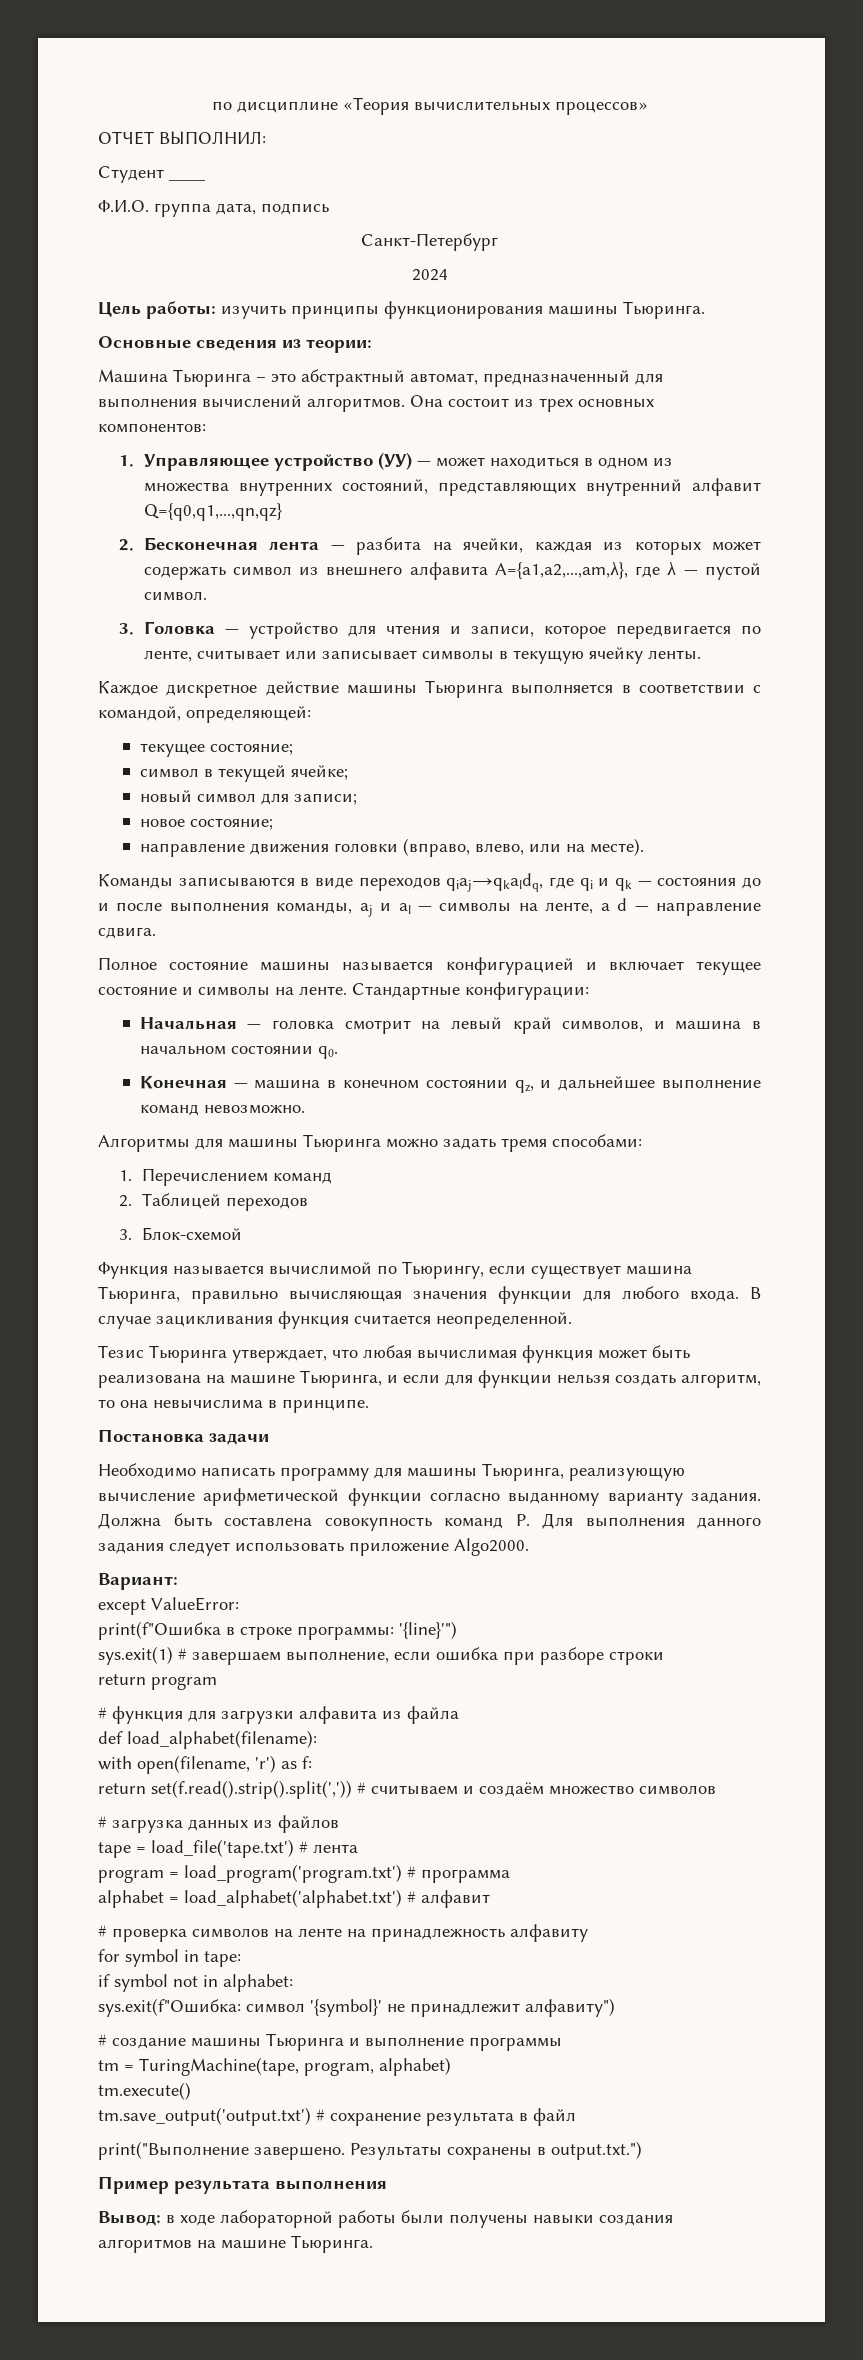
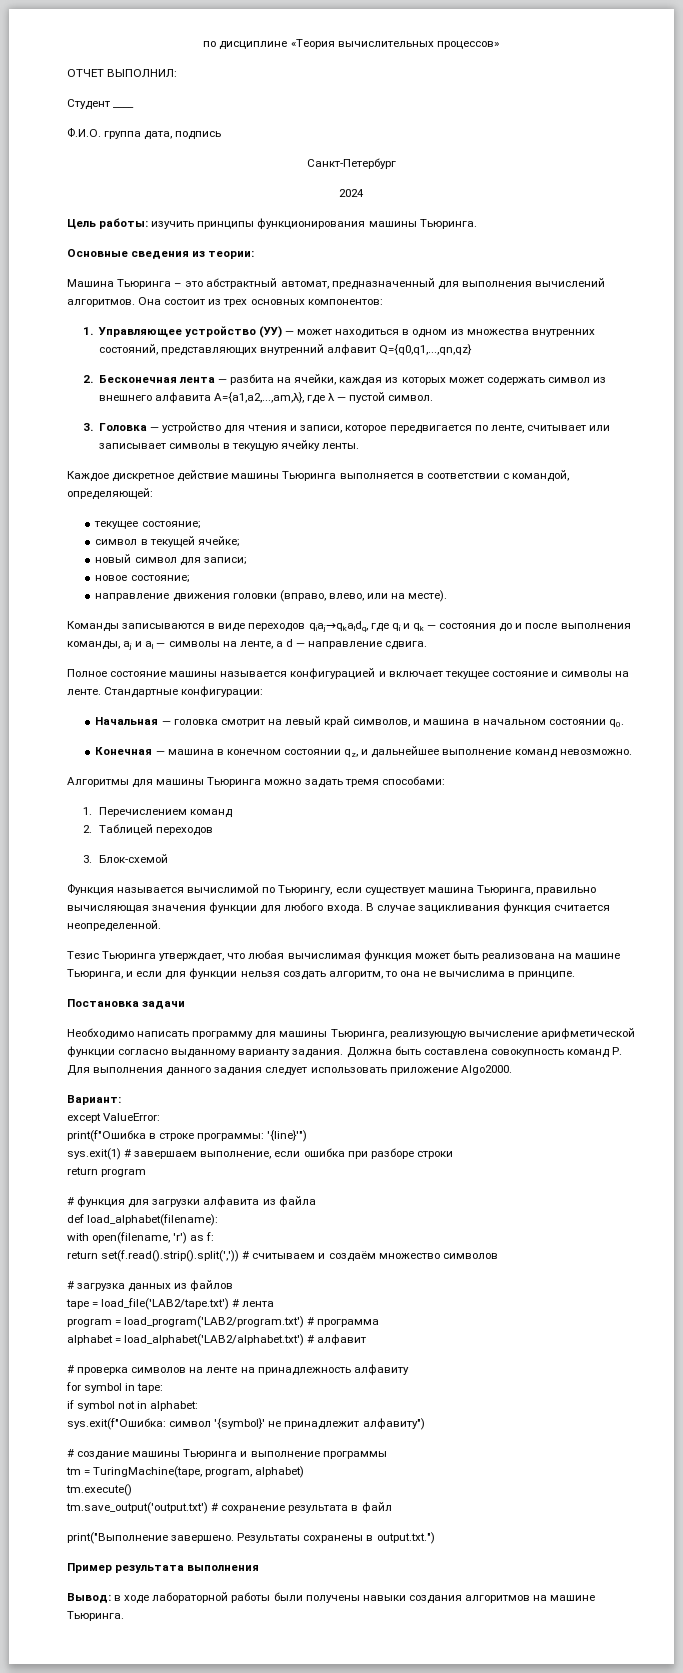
- Тезис Тьюринга утверждает, что любая вычислимая функция может быть реализована на машине Тьюринга, и если для функции нельзя создать алгоритм, то она невычислима в принципе.
+ Тезис Тьюринга утверждает, что любая вычислимая функция может быть реализована на машине Тьюринга, и если для функции нельзя создать алгоритм, то она не вычислима в принципе.
- tape = load_file('tape.txt') # лента
+ tape = load_file('LAB2/tape.txt') # лента
- program = load_program('program.txt') # программа
+ program = load_program('LAB2/program.txt') # программа
- alphabet = load_alphabet('alphabet.txt') # алфавит
+ alphabet = load_alphabet('LAB2/alphabet.txt') # алфавит

